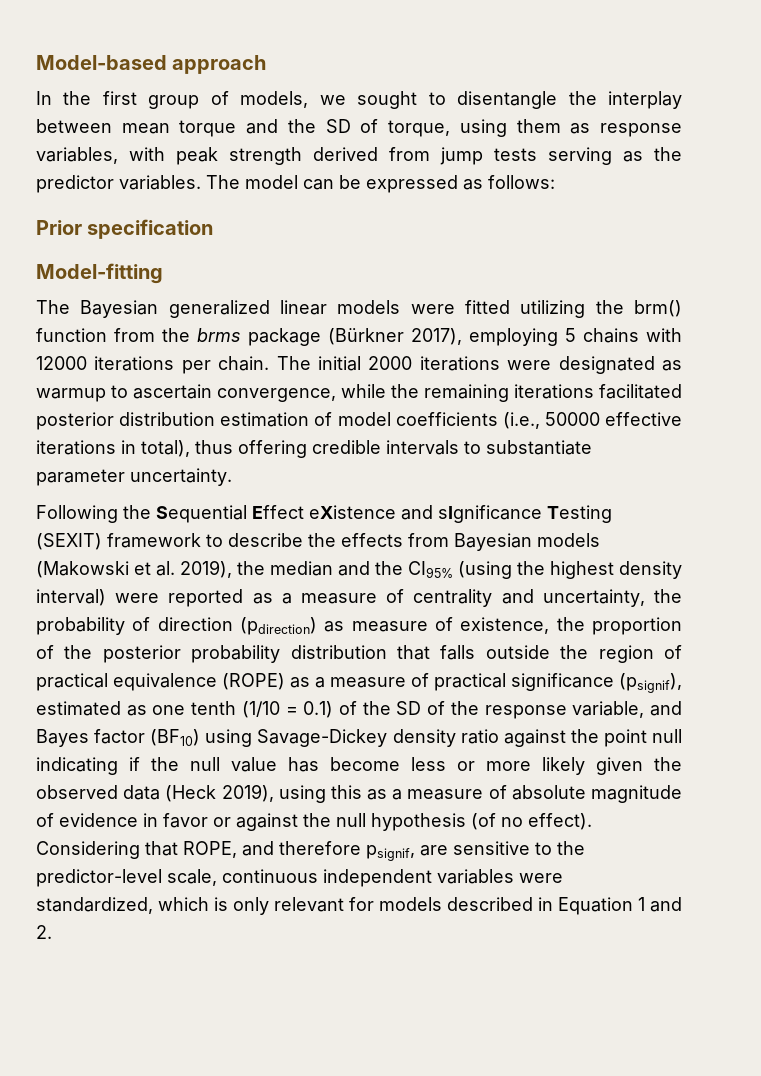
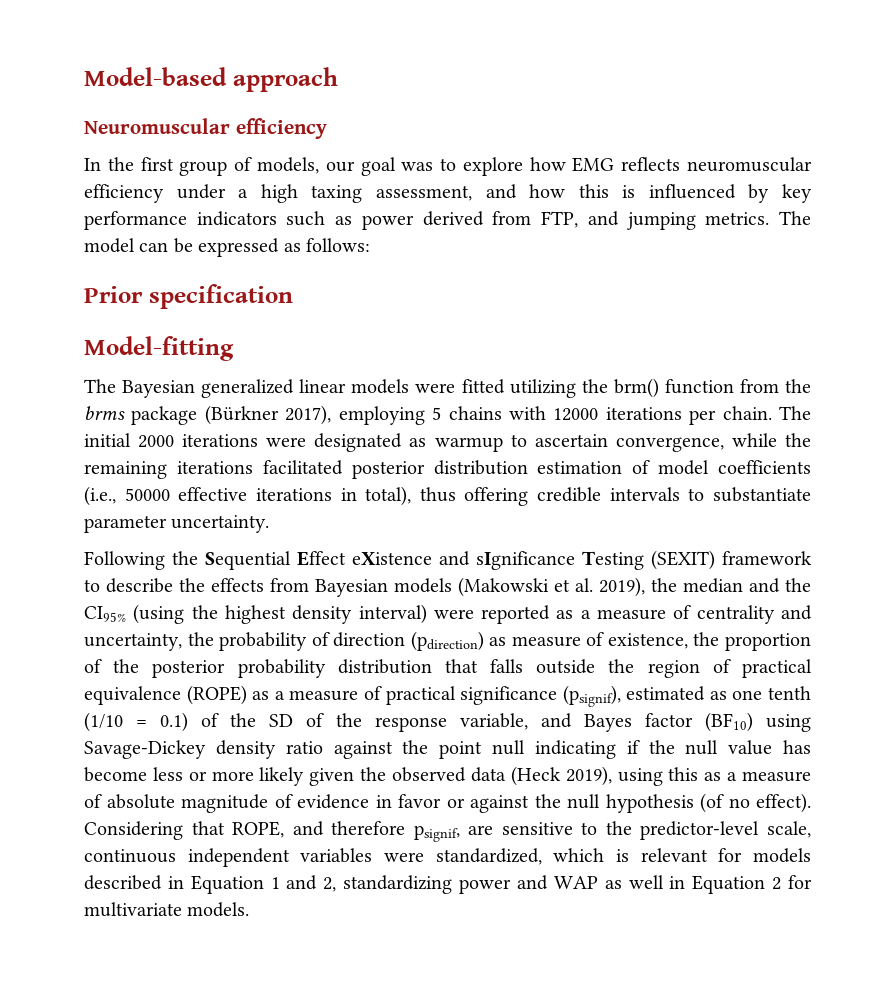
+ Neuromuscular efficiency
- In the first group of models, we sought to disentangle the interplay between mean torque and the SD of torque, using them as response variables, with peak strength derived from jump tests serving as the predictor variables.
+ In the first group of models, our goal was to explore how EMG reflects neuromuscular efficiency under a high taxing assessment, and how this is influenced by key performance indicators such as power derived from FTP, and jumping metrics.
- Considering that ROPE, and therefore psignif, are sensitive to the predictor-level scale, continuous independent variables were standardized, which is only relevant for models described in Equation 1 and 2.
+ Considering that ROPE, and therefore psignif, are sensitive to the predictor-level scale, continuous independent variables were standardized, which is relevant for models described in Equation 1 and 2, standardizing power and WAP as well in Equation 2 for multivariate models.

